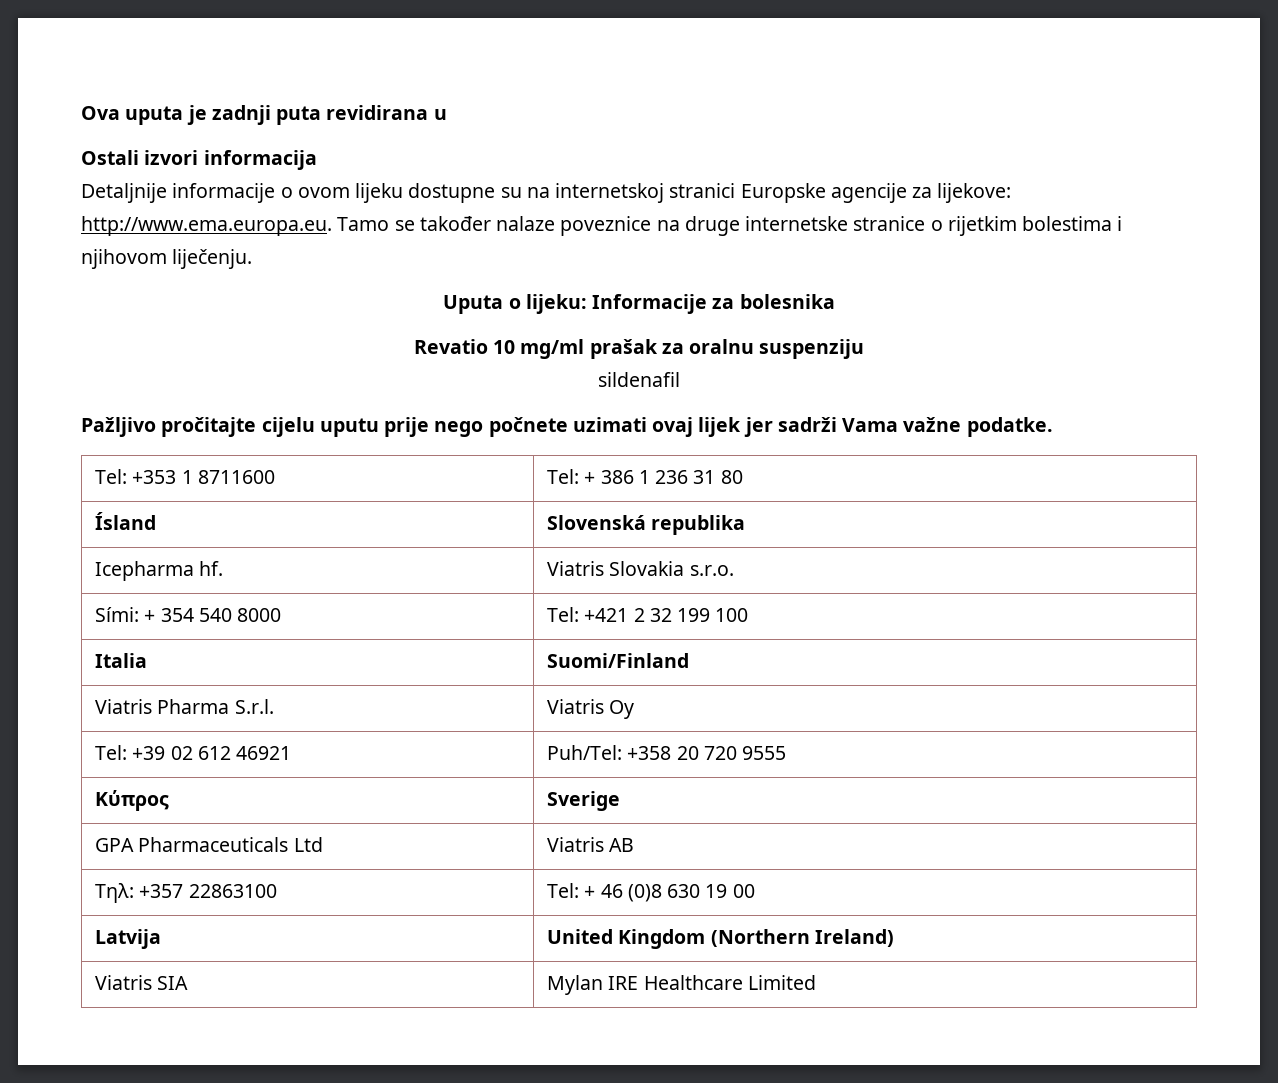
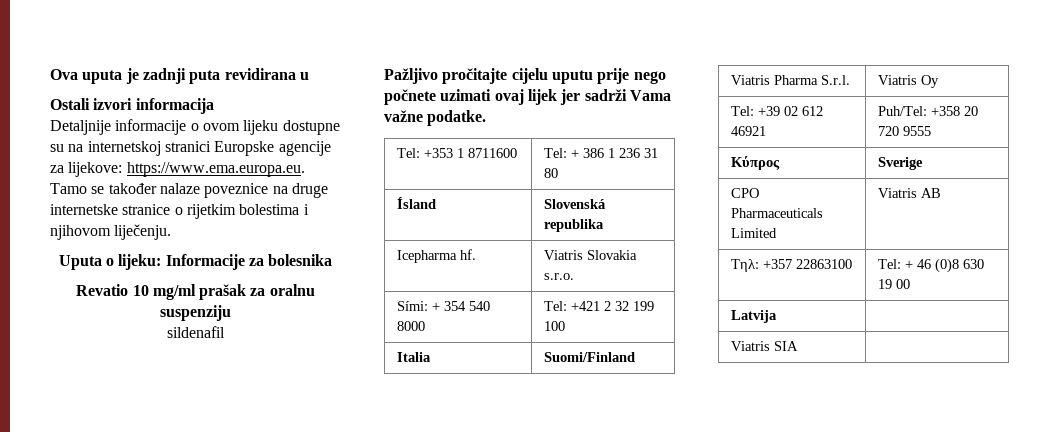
- Detaljnije informacije o ovom lijeku dostupne su na internetskoj stranici Europske agencije za lijekove: http://www.ema.europa.eu. Tamo se također nalaze poveznice na druge internetske stranice o rijetkim bolestima i njihovom liječenju.
+ Detaljnije informacije o ovom lijeku dostupne su na internetskoj stranici Europske agencije za lijekove: https://www.ema.europa.eu. Tamo se također nalaze poveznice na druge internetske stranice o rijetkim bolestima i njihovom liječenju.
- GPA Pharmaceuticals Ltd | Viatris AB
+ CPO Pharmaceuticals Limited | Viatris AB
- Latvija | United Kingdom (Northern Ireland)
- Viatris SIA | Mylan IRE Healthcare Limited
+ Latvija |
+ Viatris SIA |

